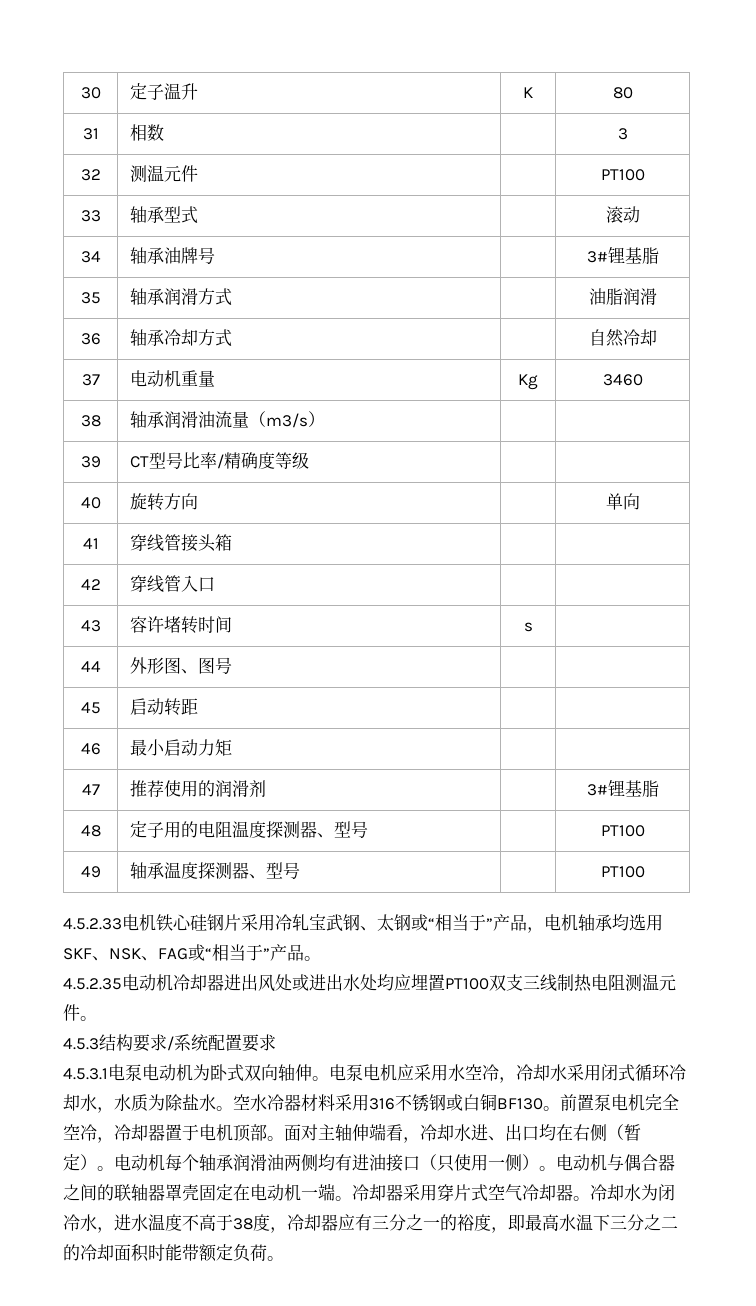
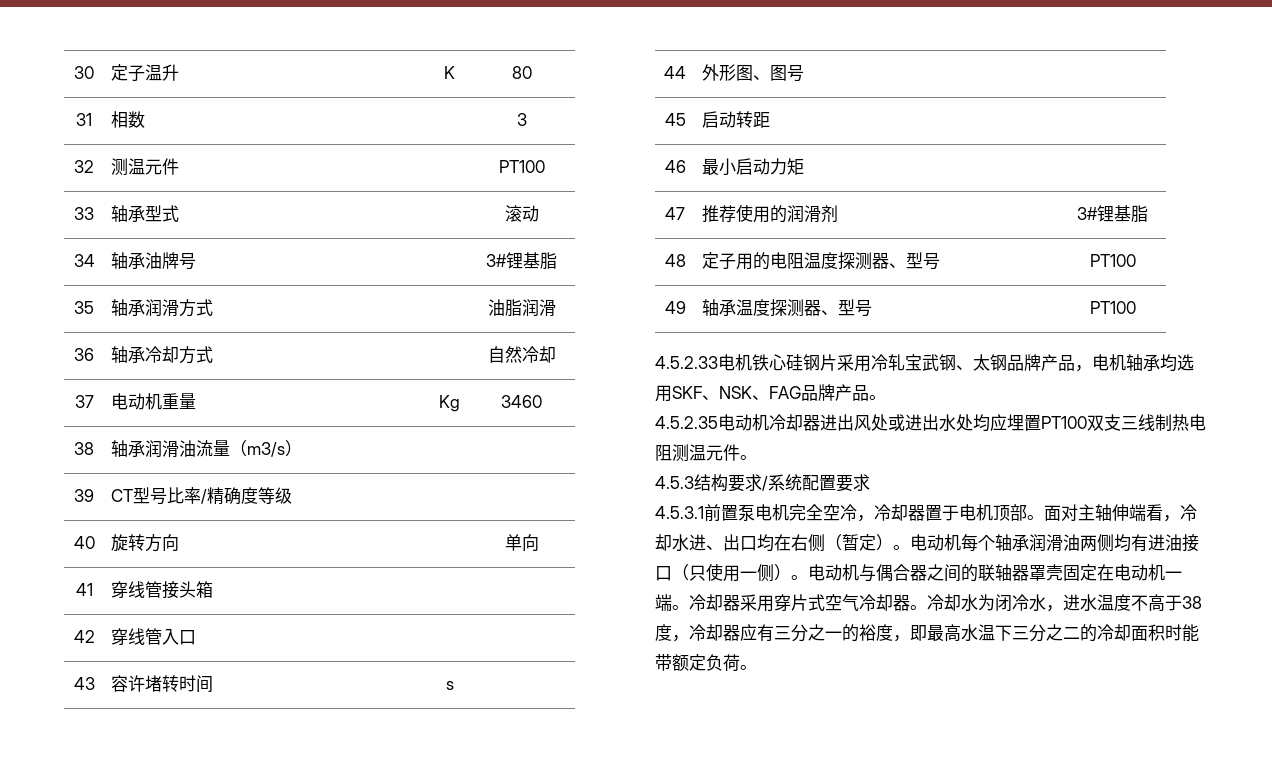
- 4.5.2.33电机铁心硅钢片采用冷轧宝武钢、太钢或“相当于”产品，电机轴承均选用SKF、NSK、FAG或“相当于”产品。
+ 4.5.2.33电机铁心硅钢片采用冷轧宝武钢、太钢品牌产品，电机轴承均选用SKF、NSK、FAG品牌产品。
- 4.5.3.1电泵电动机为卧式双向轴伸。电泵电机应采用水空冷，冷却水采用闭式循环冷却水，水质为除盐水。空水冷器材料采用316不锈钢或白铜BF130。前置泵电机完全空冷，冷却器置于电机顶部。
+ 4.5.3.1前置泵电机完全空冷，冷却器置于电机顶部。

